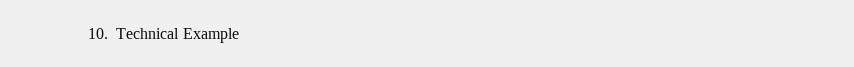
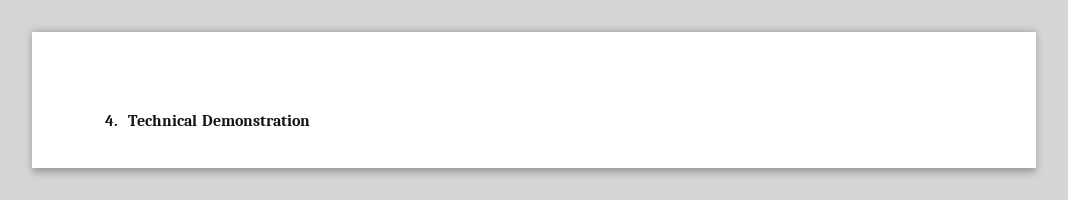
- 10. Technical Example
+ 4. Technical Demonstration

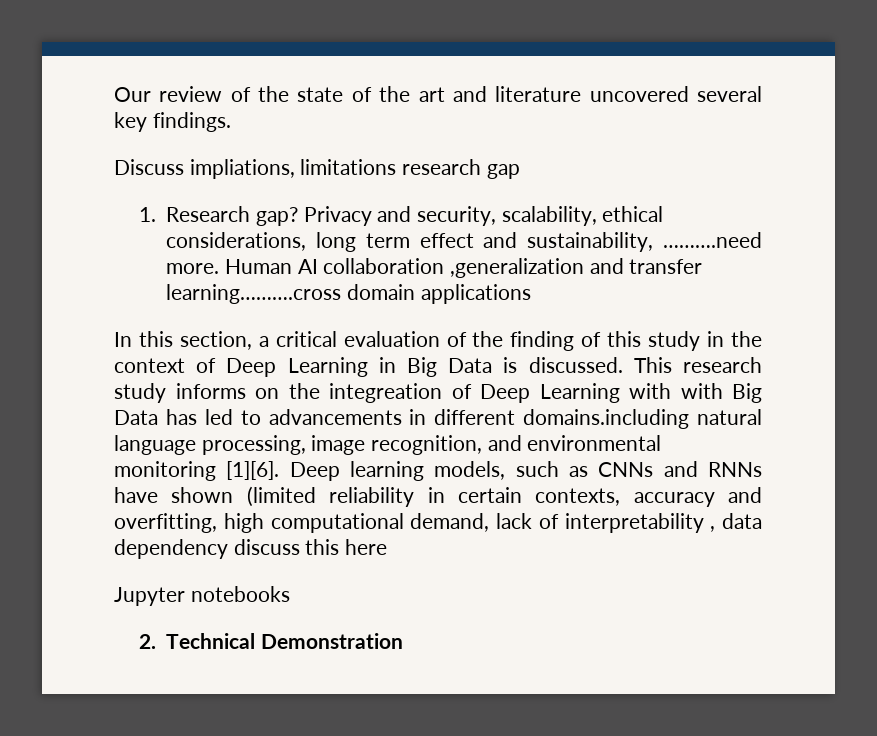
- 4. Technical Demonstration
+ Our review of the state of the art and literature uncovered several key findings.
+ Discuss impliations, limitations research gap
+ 1. Research gap? Privacy and security, scalability, ethical considerations, long term effect and sustainability, ……….need more. Human AI collaboration ,generalization and transfer learning……….cross domain applications
+ In this section, a critical evaluation of the finding of this study in the context of Deep Learning in Big Data is discussed. This research study informs on the integreation of Deep Learning with with Big Data has led to advancements in different domains.including natural language processing, image recognition, and environmental monitoring [1][6]. Deep learning models, such as CNNs and RNNs have shown (limited reliability in certain contexts, accuracy and overfitting, high computational demand, lack of interpretability , data dependency discuss this here
+ Jupyter notebooks
+ 2. Technical Demonstration

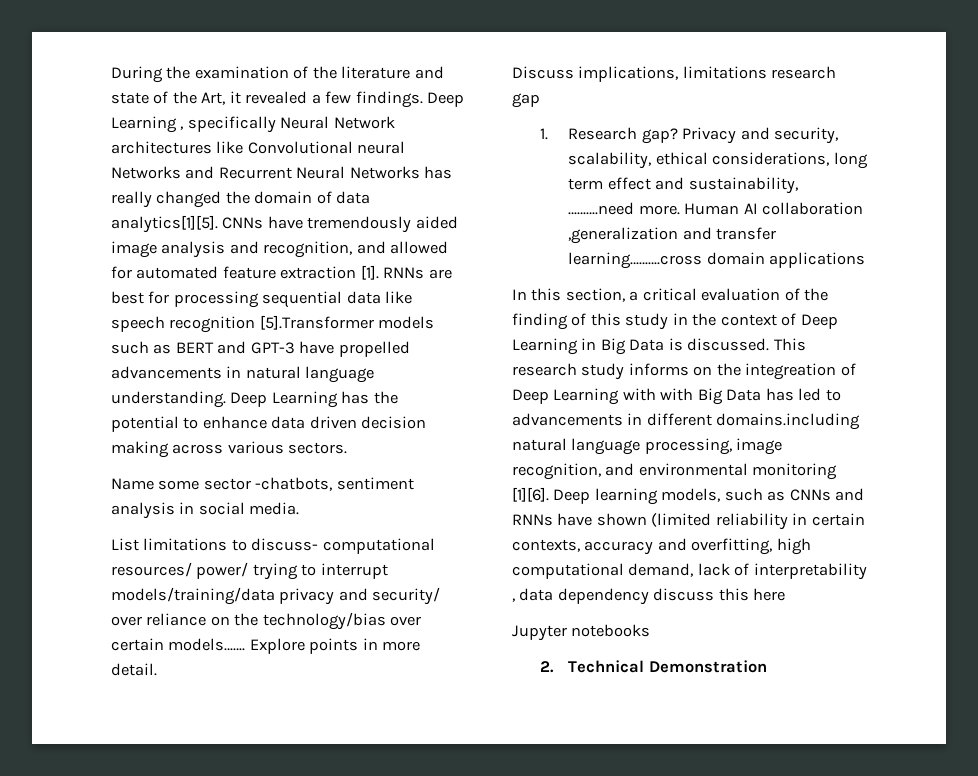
- Our review of the state of the art and literature uncovered several key findings.
+ During the examination of the literature and state of the Art, it revealed a few findings. Deep Learning , specifically Neural Network architectures like Convolutional neural Networks and Recurrent Neural Networks has really changed the domain of data analytics[1][5]. CNNs have tremendously aided image analysis and recognition, and allowed for automated feature extraction [1]. RNNs are best for processing sequential data like speech recognition [5].Transformer models such as BERT and GPT-3 have propelled advancements in natural language understanding. Deep Learning has the potential to enhance data driven decision making across various sectors.
+ Name some sector -chatbots, sentiment analysis in social media.
+ List limitations to discuss- computational resources/ power/ trying to interrupt models/training/data privacy and security/ over reliance on the technology/bias over certain models……. Explore points in more detail.
- Discuss impliations, limitations research gap
+ Discuss implications, limitations research gap

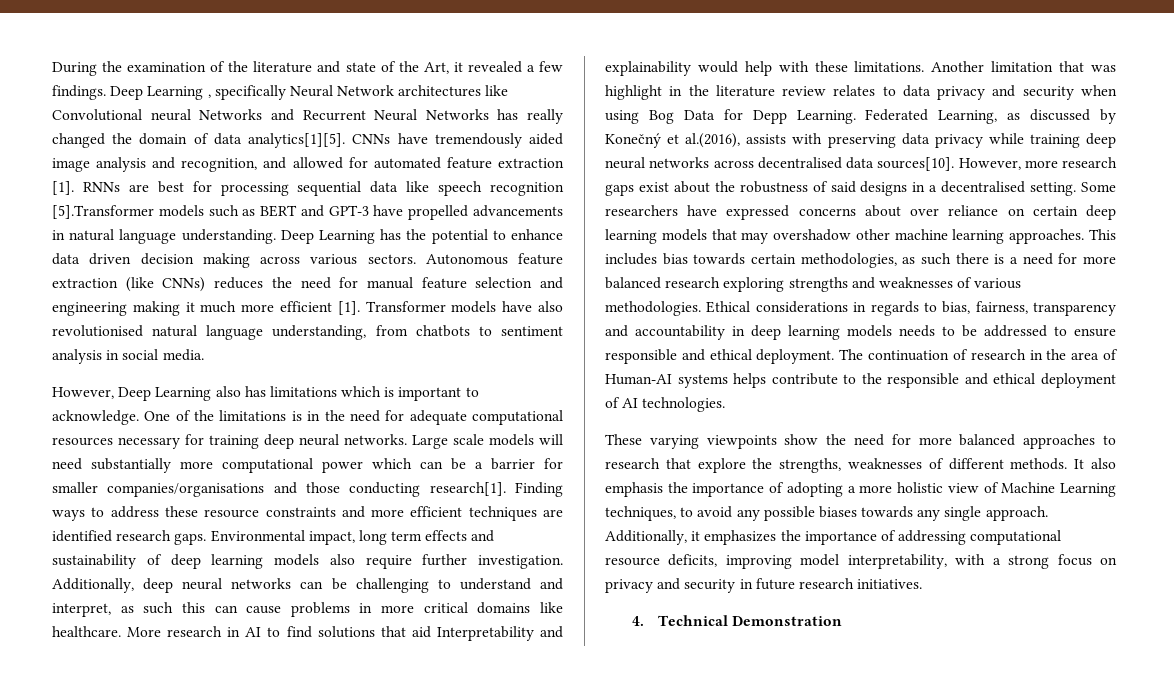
- Deep Learning has the potential to enhance data driven decision making across various sectors.
- Name some sector -chatbots, sentiment analysis in social media.
+ Deep Learning has the potential to enhance data driven decision making across various sectors. Autonomous feature extraction (like CNNs) reduces the need for manual feature selection and engineering making it much more efficient [1]. Transformer models have also revolutionised natural language understanding, from chatbots to sentiment analysis in social media.
- List limitations to discuss- computational resources/ power/ trying to interrupt models/training/data privacy and security/ over reliance on the technology/bias over certain models……. Explore points in more detail.
- Discuss implications, limitations research gap
- 1. Research gap? Privacy and security, scalability, ethical considerations, long term effect and sustainability, ……….need more. Human AI collaboration ,generalization and transfer learning……….cross domain applications
- In this section, a critical evaluation of the finding of this study in the context of Deep Learning in Big Data is discussed. This research study informs on the integreation of Deep Learning with with Big Data has led to advancements in different domains.including natural language processing, image recognition, and environmental monitoring [1][6]. Deep learning models, such as CNNs and RNNs have shown (limited reliability in certain contexts, accuracy and overfitting, high computational demand, lack of interpretability , data dependency discuss this here
- Jupyter notebooks
- 2. Technical Demonstration
+ However, Deep Learning also has limitations which is important to acknowledge. One of the limitations is in the need for adequate computational resources necessary for training deep neural networks. Large scale models will need substantially more computational power which can be a barrier for smaller companies/organisations and those conducting research[1]. Finding ways to address these resource constraints and more efficient techniques are identified research gaps. Environmental impact, long term effects and sustainability of deep learning models also require further investigation. Additionally, deep neural networks can be challenging to understand and interpret, as such this can cause problems in more critical domains like healthcare. More research in AI to find solutions that aid Interpretability and explainability would help with these limitations. Another limitation that was highlight in the literature review relates to data privacy and security when using Bog Data for Depp Learning. Federated Learning, as discussed by Konečný et al.(2016), assists with preserving data privacy while training deep neural networks across decentralised data sources[10]. However, more research gaps exist about the robustness of said designs in a decentralised setting. Some researchers have expressed concerns about over reliance on certain deep learning models that may overshadow other machine learning approaches. This includes bias towards certain methodologies, as such there is a need for more balanced research exploring strengths and weaknesses of various methodologies. Ethical considerations in regards to bias, fairness, transparency and accountability in deep learning models needs to be addressed to ensure responsible and ethical deployment. The continuation of research in the area of Human-AI systems helps contribute to the responsible and ethical deployment of AI technologies.
+ These varying viewpoints show the need for more balanced approaches to research that explore the strengths, weaknesses of different methods. It also emphasis the importance of adopting a more holistic view of Machine Learning techniques, to avoid any possible biases towards any single approach. Additionally, it emphasizes the importance of addressing computational resource deficits, improving model interpretability, with a strong focus on privacy and security in future research initiatives.
+ 4. Technical Demonstration

